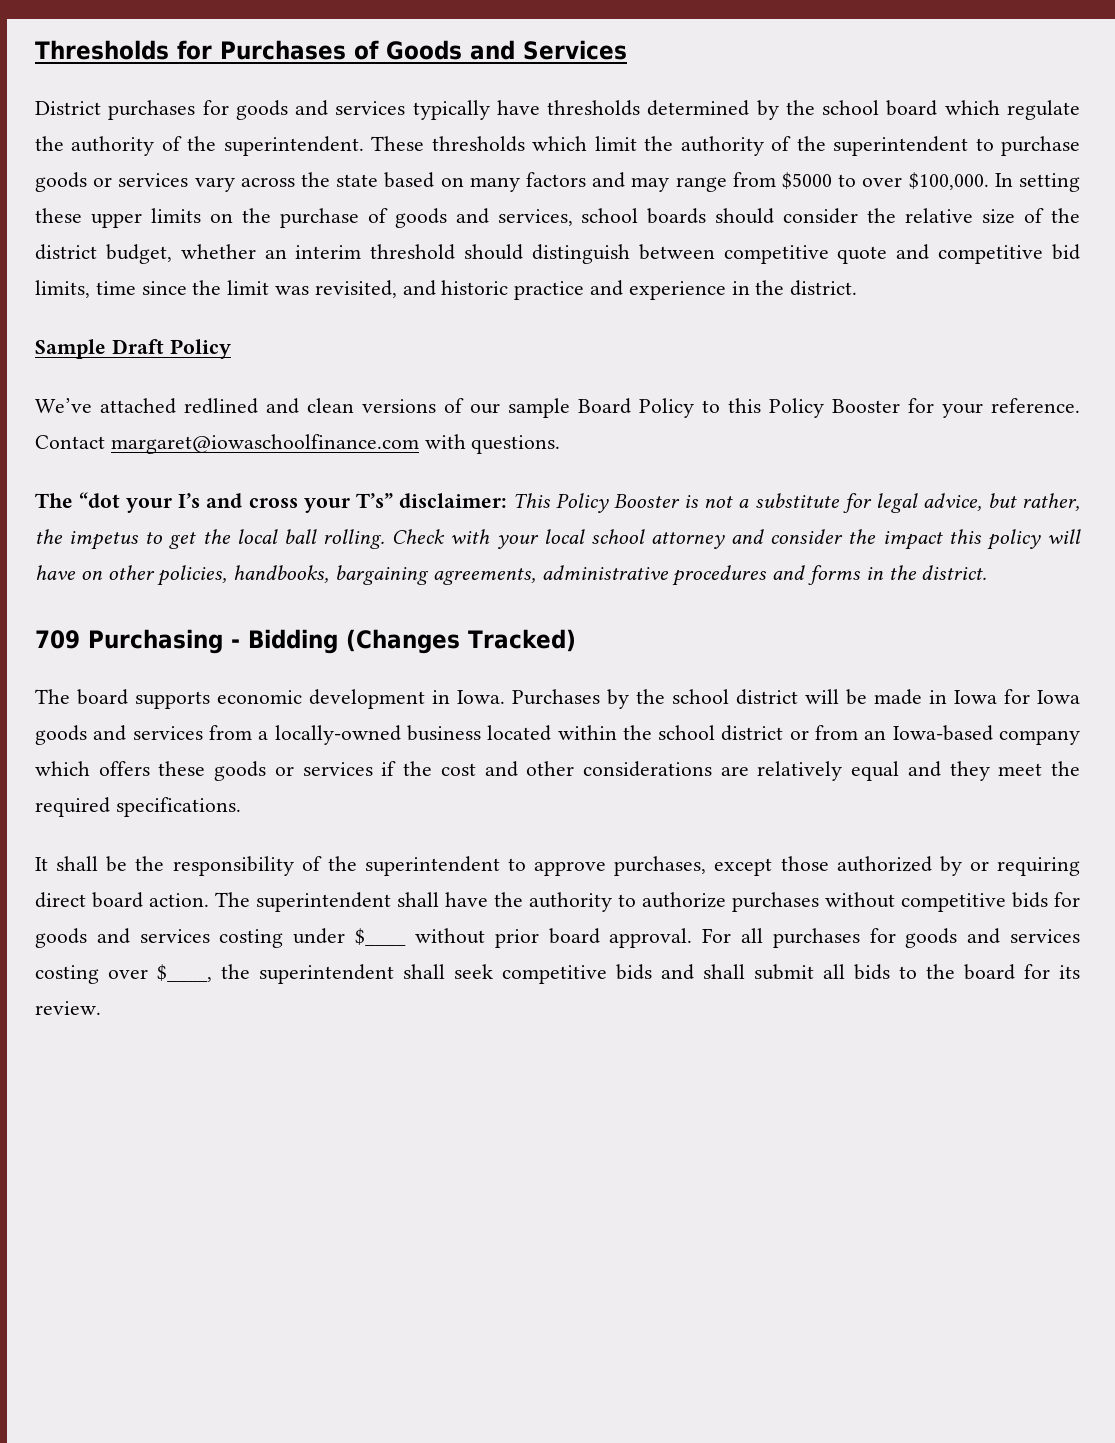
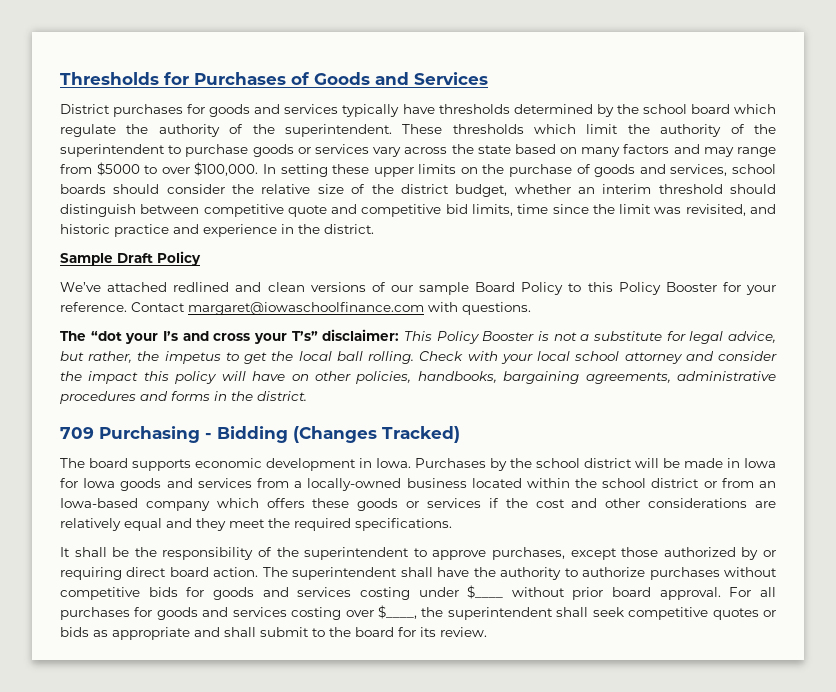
- For all purchases for goods and services costing over $____, the superintendent shall seek competitive bids and shall submit all bids to the board for its review.
+ For all purchases for goods and services costing over $____, the superintendent shall seek competitive quotes or bids as appropriate and shall submit to the board for its review.

